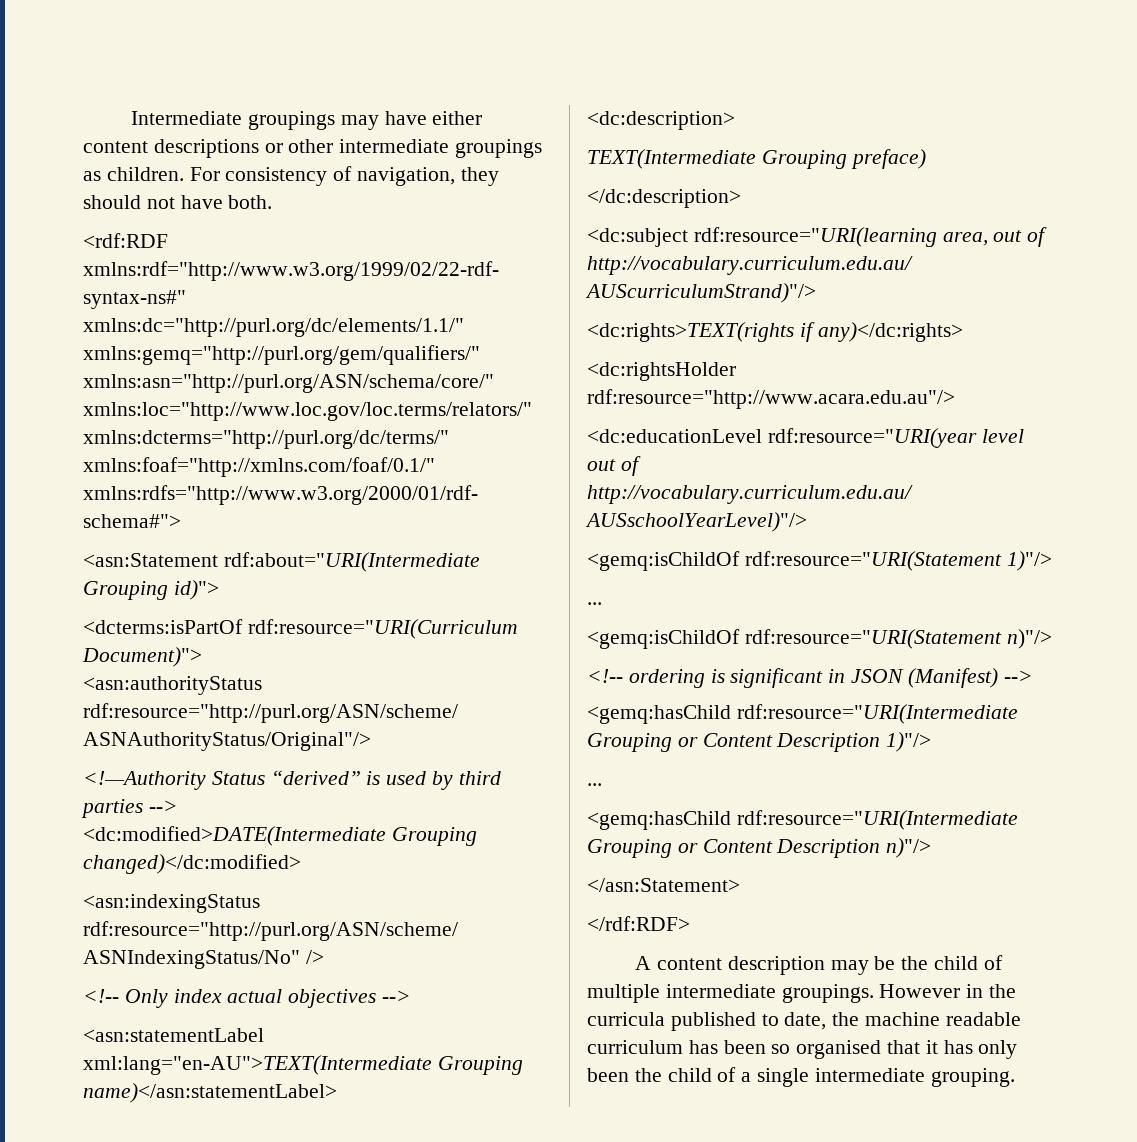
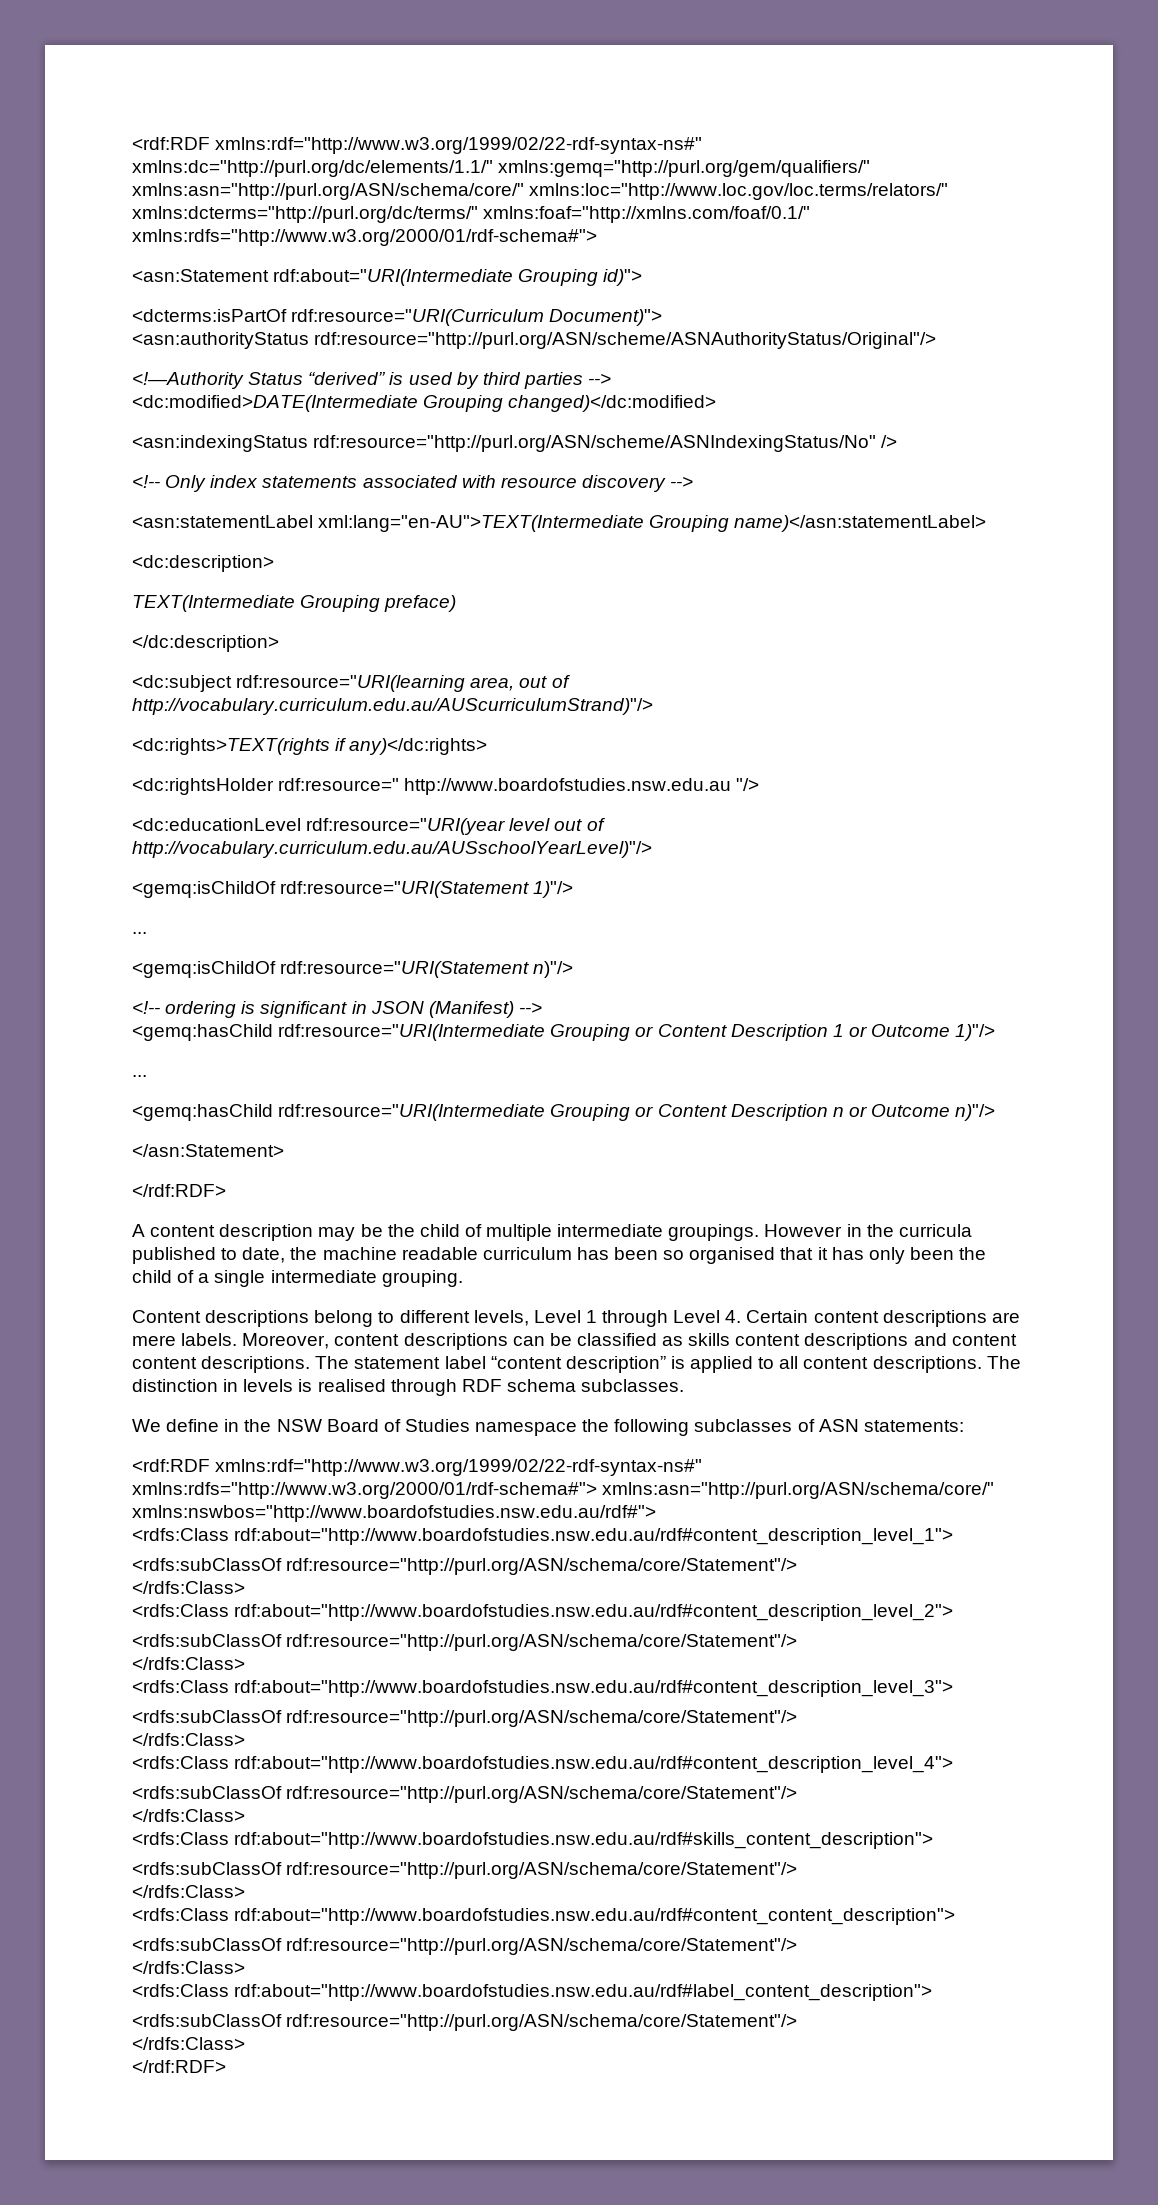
- Intermediate groupings may have either content descriptions or other intermediate groupings as children. For consistency of navigation, they should not have both.
- <!-- Only index actual objectives -->
+ <!-- Only index statements associated with resource discovery -->
- <dc:rightsHolder rdf:resource="http://www.acara.edu.au"/>
+ <dc:rightsHolder rdf:resource=" http://www.boardofstudies.nsw.edu.au "/>
- <gemq:hasChild rdf:resource="URI(Intermediate Grouping or Content Description 1)"/>
+ <gemq:hasChild rdf:resource="URI(Intermediate Grouping or Content Description 1 or Outcome 1)"/>
- <gemq:hasChild rdf:resource="URI(Intermediate Grouping or Content Description n)"/>
+ <gemq:hasChild rdf:resource="URI(Intermediate Grouping or Content Description n or Outcome n)"/>
+ Content descriptions belong to different levels, Level 1 through Level 4. Certain content descriptions are mere labels. Moreover, content descriptions can be classified as skills content descriptions and content content descriptions. The statement label “content description” is applied to all content descriptions. The distinction in levels is realised through RDF schema subclasses.
+ We define in the NSW Board of Studies namespace the following subclasses of ASN statements:
+ <rdf:RDF xmlns:rdf="http://www.w3.org/1999/02/22-rdf-syntax-ns#" xmlns:rdfs="http://www.w3.org/2000/01/rdf-schema#"> xmlns:asn="http://purl.org/ASN/schema/core/" xmlns:nswbos="http://www.boardofstudies.nsw.edu.au/rdf#">
+ <rdfs:Class rdf:about="http://www.boardofstudies.nsw.edu.au/rdf#content_description_level_1">
+ <rdfs:subClassOf rdf:resource="http://purl.org/ASN/schema/core/Statement"/>
+ </rdfs:Class>
+ <rdfs:Class rdf:about="http://www.boardofstudies.nsw.edu.au/rdf#content_description_level_2">
+ <rdfs:subClassOf rdf:resource="http://purl.org/ASN/schema/core/Statement"/>
+ </rdfs:Class>
+ <rdfs:Class rdf:about="http://www.boardofstudies.nsw.edu.au/rdf#content_description_level_3">
+ <rdfs:subClassOf rdf:resource="http://purl.org/ASN/schema/core/Statement"/>
+ </rdfs:Class>
+ <rdfs:Class rdf:about="http://www.boardofstudies.nsw.edu.au/rdf#content_description_level_4">
+ <rdfs:subClassOf rdf:resource="http://purl.org/ASN/schema/core/Statement"/>
+ </rdfs:Class>
+ <rdfs:Class rdf:about="http://www.boardofstudies.nsw.edu.au/rdf#skills_content_description">
+ <rdfs:subClassOf rdf:resource="http://purl.org/ASN/schema/core/Statement"/>
+ </rdfs:Class>
+ <rdfs:Class rdf:about="http://www.boardofstudies.nsw.edu.au/rdf#content_content_description">
+ <rdfs:subClassOf rdf:resource="http://purl.org/ASN/schema/core/Statement"/>
+ </rdfs:Class>
+ <rdfs:Class rdf:about="http://www.boardofstudies.nsw.edu.au/rdf#label_content_description">
+ <rdfs:subClassOf rdf:resource="http://purl.org/ASN/schema/core/Statement"/>
+ </rdfs:Class>
+ </rdf:RDF>

